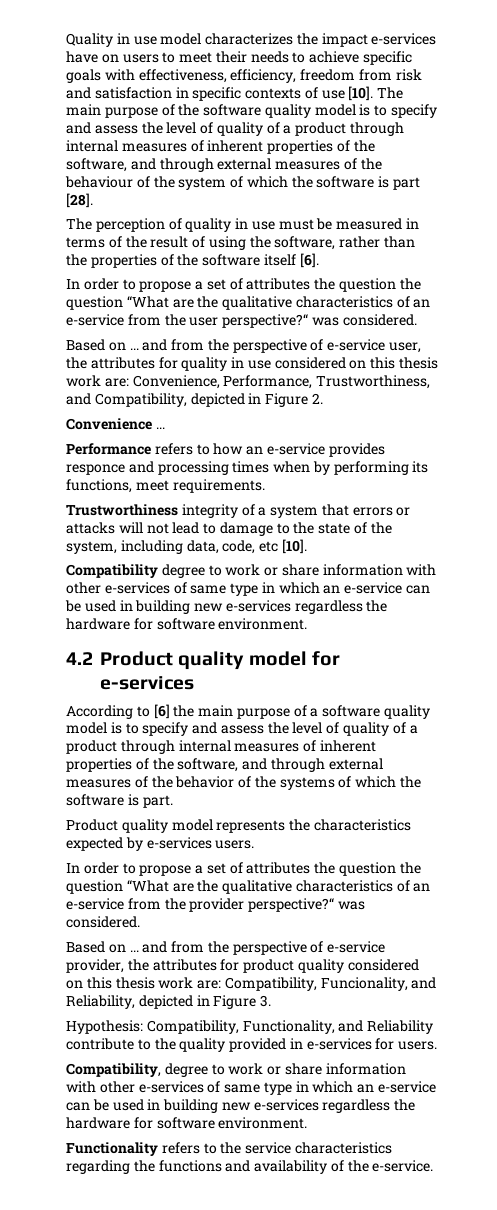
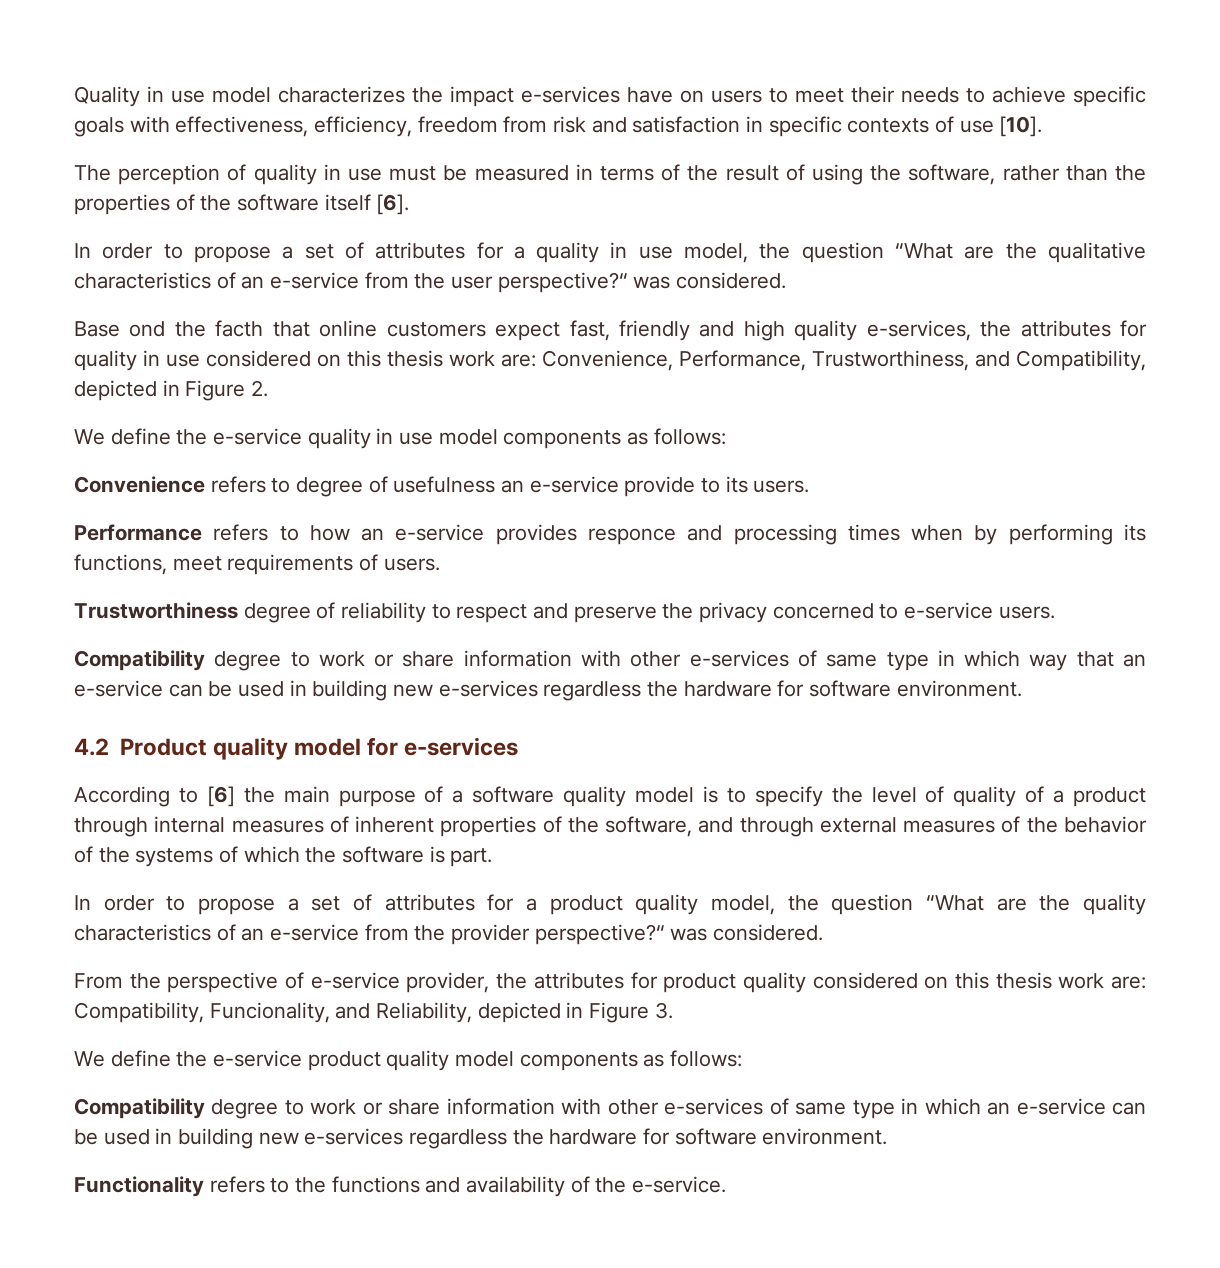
- The main purpose of the software quality model is to specify and assess the level of quality of a product through internal measures of inherent properties of the software, and through external measures of the behaviour of the system of which the software is part [28].
- In order to propose a set of attributes the question the question “What are the qualitative characteristics of an e-service from the user perspective?“ was considered.
+ In order to propose a set of attributes for a quality in use model, the question “What are the qualitative characteristics of an e-service from the user perspective?“ was considered.
- Based on ... and from the perspective of e-service user, the attributes for quality in use considered on this thesis work are: Convenience, Performance, Trustworthiness, and Compatibility, depicted in Figure 2.
+ Base ond the facth that online customers expect fast, friendly and high quality e-services, the attributes for quality in use considered on this thesis work are: Convenience, Performance, Trustworthiness, and Compatibility, depicted in Figure 2.
- Convenience ...
+ We define the e-service quality in use model components as follows:
+ Convenience refers to degree of usefulness an e-service provide to its users.
- Performance refers to how an e-service provides responce and processing times when by performing its functions, meet requirements.
- Trustworthiness integrity of a system that errors or attacks will not lead to damage to the state of the system, including data, code, etc [10].
+ Performance refers to how an e-service provides responce and processing times when by performing its functions, meet requirements of users.
+ Trustworthiness degree of reliability to respect and preserve the privacy concerned to e-service users.
- Compatibility degree to work or share information with other e-services of same type in which an e-service can be used in building new e-services regardless the hardware for software environment.
+ Compatibility degree to work or share information with other e-services of same type in which way that an e-service can be used in building new e-services regardless the hardware for software environment.
- According to [6] the main purpose of a software quality model is to specify and assess the level of quality of a product through internal measures of inherent properties of the software, and through external measures of the behavior of the systems of which the software is part.
+ According to [6] the main purpose of a software quality model is to specify the level of quality of a product through internal measures of inherent properties of the software, and through external measures of the behavior of the systems of which the software is part.
- Product quality model represents the characteristics expected by e-services users.
- In order to propose a set of attributes the question the question “What are the qualitative characteristics of an e-service from the provider perspective?“ was considered.
+ In order to propose a set of attributes for a product quality model, the question “What are the quality characteristics of an e-service from the provider perspective?“ was considered.
- Based on ... and from the perspective of e-service provider, the attributes for product quality considered on this thesis work are: Compatibility, Funcionality, and Reliability, depicted in Figure 3.
+ From the perspective of e-service provider, the attributes for product quality considered on this thesis work are: Compatibility, Funcionality, and Reliability, depicted in Figure 3.
- Hypothesis: Compatibility, Functionality, and Reliability contribute to the quality provided in e-services for users.
- Compatibility, degree to work or share information with other e-services of same type in which an e-service can be used in building new e-services regardless the hardware for software environment.
+ We define the e-service product quality model components as follows:
+ Compatibility degree to work or share information with other e-services of same type in which an e-service can be used in building new e-services regardless the hardware for software environment.
- Functionality refers to the service characteristics regarding the functions and availability of the e-service.
+ Functionality refers to the functions and availability of the e-service.

